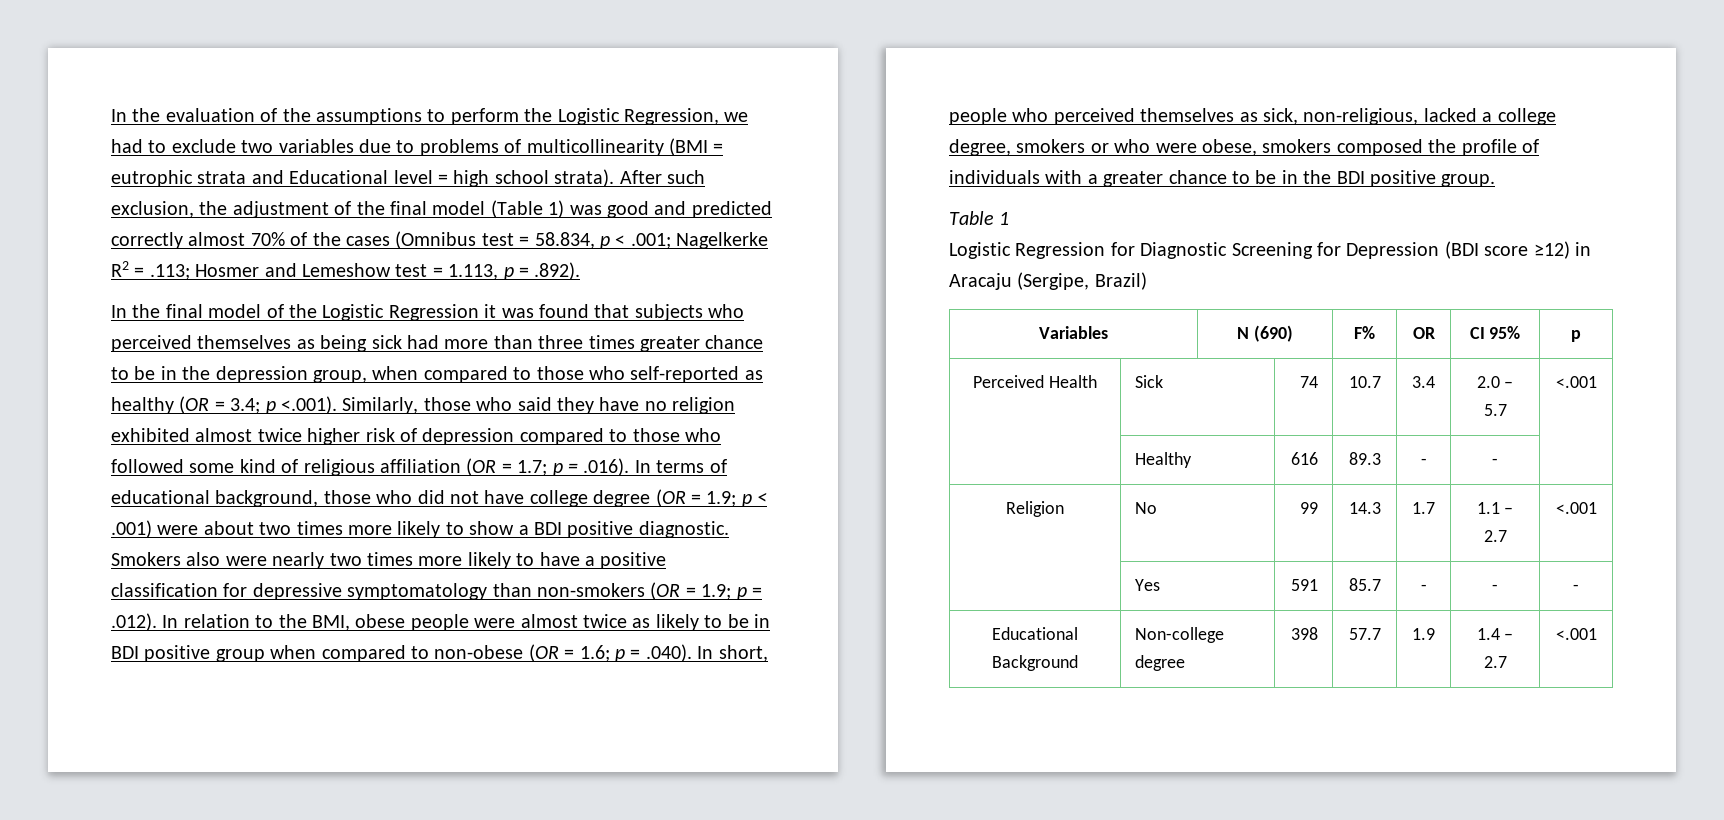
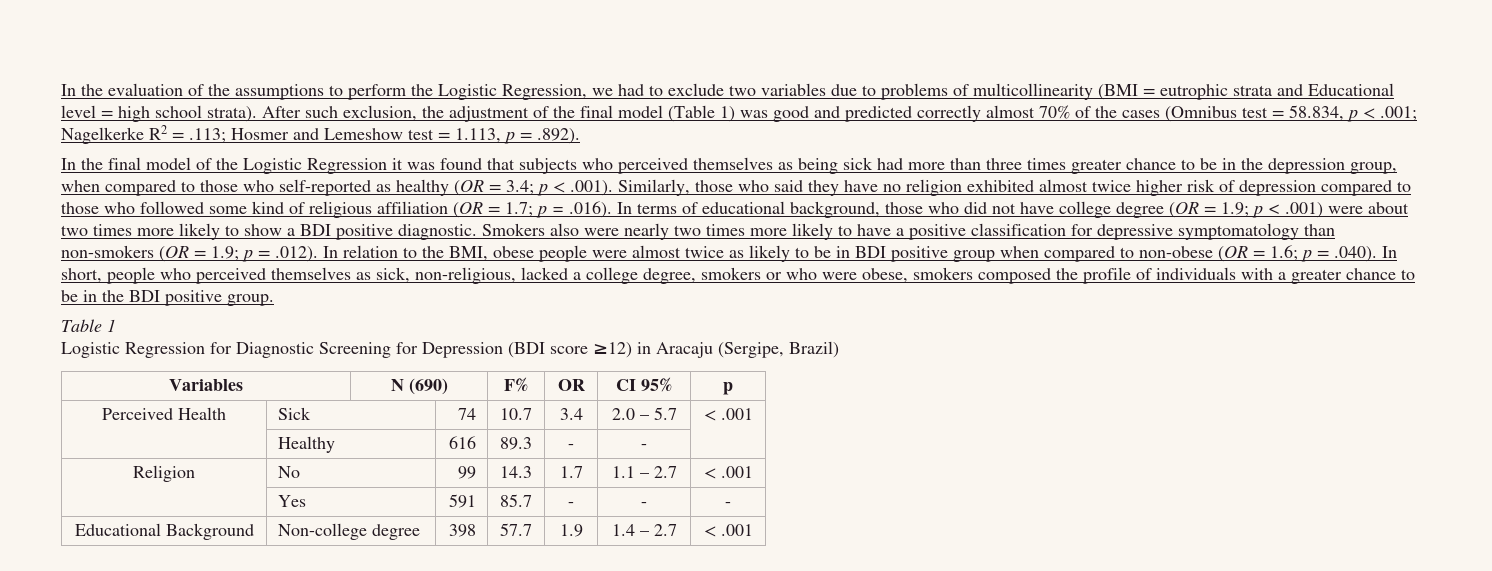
- p <.001). Similarly, those who said they have no religion exhibited almost twice higher risk of depression compared to those who followed some kind of religious affiliation (OR = 1.7;
+ p < .001). Similarly, those who said they have no religion exhibited almost twice higher risk of depression compared to those who followed some kind of religious affiliation (OR = 1.7;
- Perceived Health | Sick | 74 | 10.7 | 3.4 | 2.0 – 5.7 | <.001
+ Perceived Health | Sick | 74 | 10.7 | 3.4 | 2.0 – 5.7 | < .001
- Religion | No | 99 | 14.3 | 1.7 | 1.1 – 2.7 | <.001
+ Religion | No | 99 | 14.3 | 1.7 | 1.1 – 2.7 | < .001
- Educational Background | Non-college degree | 398 | 57.7 | 1.9 | 1.4 – 2.7 | <.001
+ Educational Background | Non-college degree | 398 | 57.7 | 1.9 | 1.4 – 2.7 | < .001

